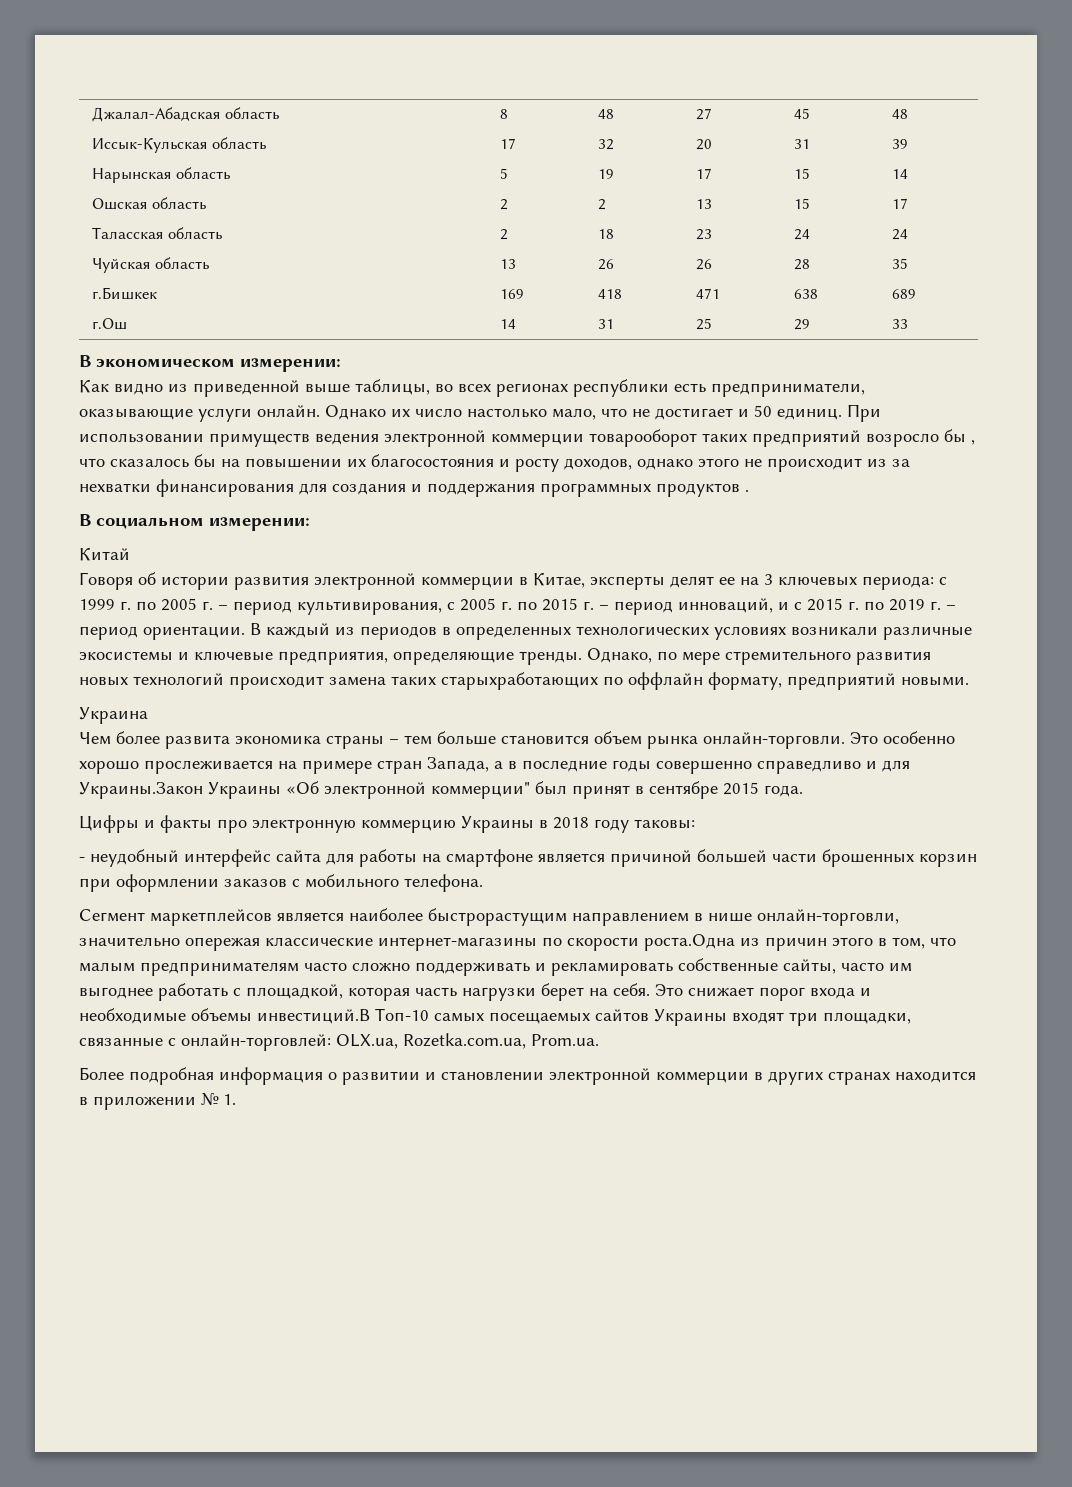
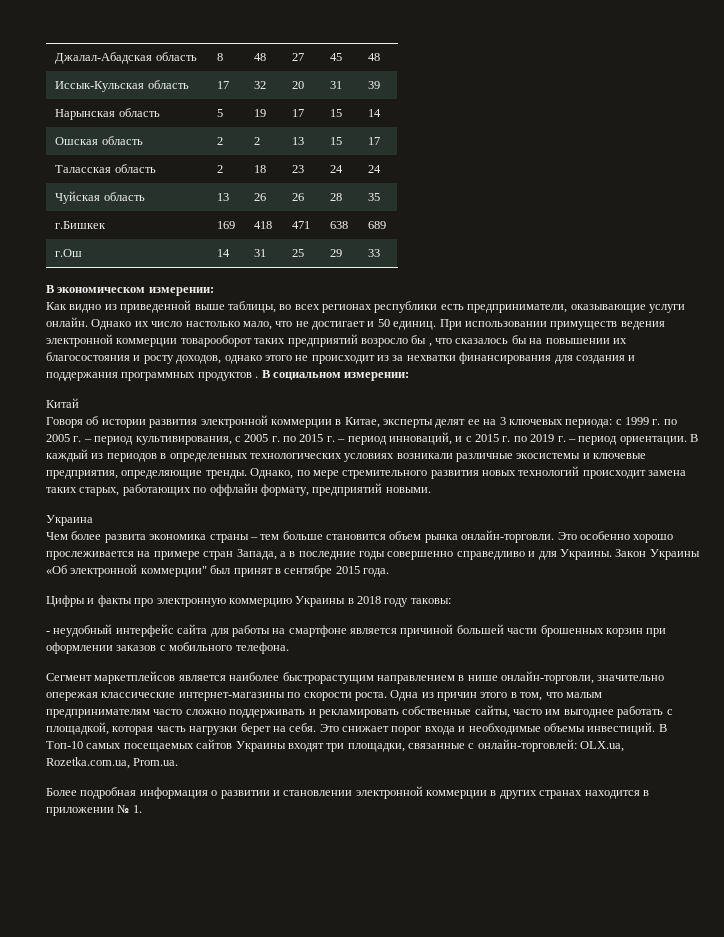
- При использовании примуществ ведения электронной коммерции товарооборот таких предприятий возросло бы , что сказалось бы на повышении их благосостояния и росту доходов, однако этого не происходит из за нехватки финансирования для создания и поддержания программных продуктов .
- В социальном измерении:
+ При использовании примуществ ведения электронной коммерции товарооборот таких предприятий возросло бы , что сказалось бы на повышении их благосостояния и росту доходов, однако этого не происходит из за нехватки финансирования для создания и поддержания программных продуктов . В социальном измерении:
- Однако, по мере стремительного развития новых технологий происходит замена таких старыхработающих по оффлайн формату, предприятий новыми.
+ Однако, по мере стремительного развития новых технологий происходит замена таких старых, работающих по оффлайн формату, предприятий новыми.
- Это особенно хорошо прослеживается на примере стран Запада, а в последние годы совершенно справедливо и для Украины.Закон Украины «Об электронной коммерции" был принят в сентябре 2015 года.
+ Это особенно хорошо прослеживается на примере стран Запада, а в последние годы совершенно справедливо и для Украины. Закон Украины «Об электронной коммерции" был принят в сентябре 2015 года.
- Сегмент маркетплейсов является наиболее быстрорастущим направлением в нише онлайн-торговли, значительно опережая классические интернет-магазины по скорости роста.Одна из причин этого в том, что малым предпринимателям часто сложно поддерживать и рекламировать собственные сайты, часто им выгоднее работать с площадкой, которая часть нагрузки берет на себя.
+ Сегмент маркетплейсов является наиболее быстрорастущим направлением в нише онлайн-торговли, значительно опережая классические интернет-магазины по скорости роста. Одна из причин этого в том, что малым предпринимателям часто сложно поддерживать и рекламировать собственные сайты, часто им выгоднее работать с площадкой, которая часть нагрузки берет на себя.
- Это снижает порог входа и необходимые объемы инвестиций.В Топ-10 самых посещаемых сайтов Украины входят три площадки, связанные с онлайн-торговлей: OLX.ua, Rozetka.com.ua, Prom.ua.
+ Это снижает порог входа и необходимые объемы инвестиций. В Топ-10 самых посещаемых сайтов Украины входят три площадки, связанные с онлайн-торговлей: OLX.ua, Rozetka.com.ua, Prom.ua.

